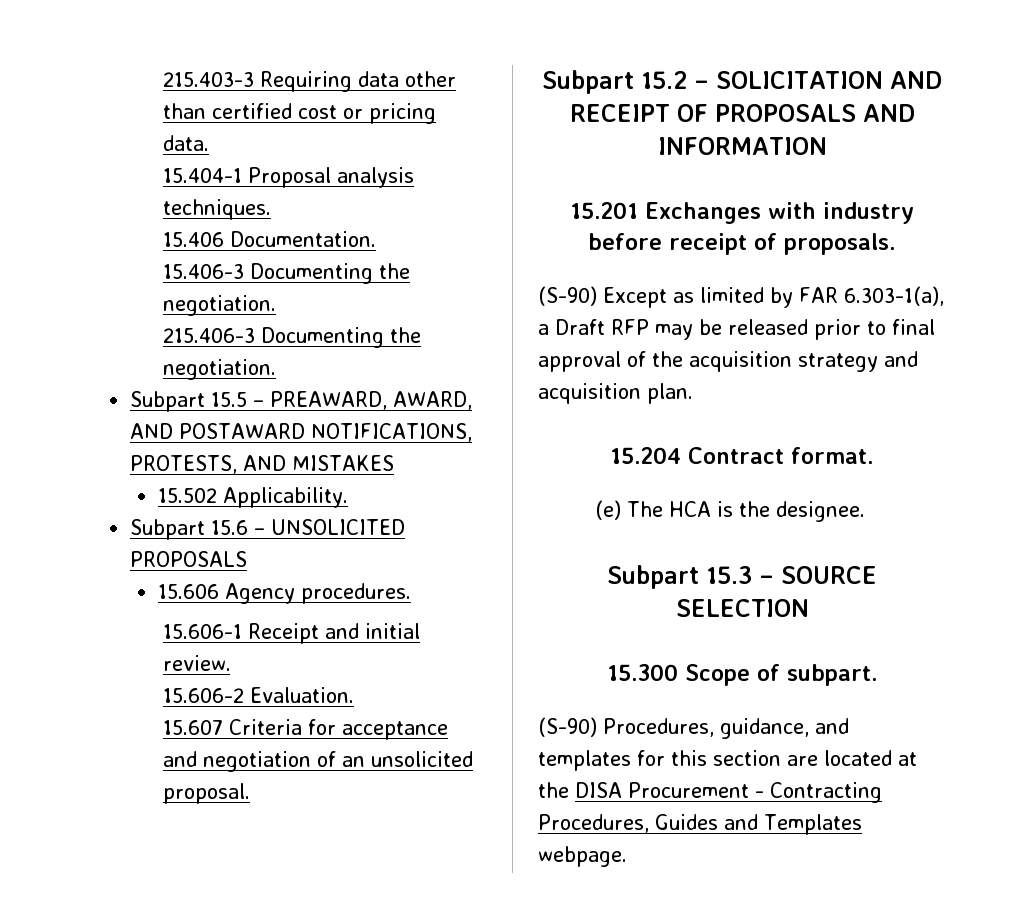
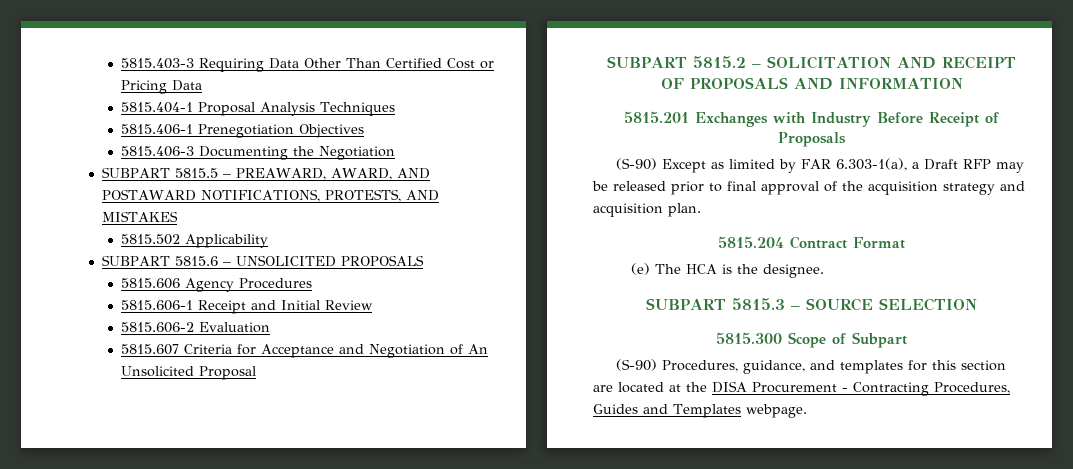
- 215.403-3 Requiring data other than certified cost or pricing data.
- 15.404-1 Proposal analysis techniques.
- 15.406 Documentation.
- 15.406-3 Documenting the negotiation.
- 215.406-3 Documenting the negotiation.
- Subpart 15.5 – PREAWARD, AWARD, AND POSTAWARD NOTIFICATIONS, PROTESTS, AND MISTAKES
+ 5815.403-3 Requiring Data Other Than Certified Cost or Pricing Data
+ 5815.404-1 Proposal Analysis Techniques
+ 5815.406-1 Prenegotiation Objectives
+ 5815.406-3 Documenting the Negotiation
+ SUBPART 5815.5 – PREAWARD, AWARD, AND POSTAWARD NOTIFICATIONS, PROTESTS, AND MISTAKES
- 15.502 Applicability.
- Subpart 15.6 – UNSOLICITED PROPOSALS
+ 5815.502 Applicability
+ SUBPART 5815.6 – UNSOLICITED PROPOSALS
- 15.606 Agency procedures.
- 15.606-1 Receipt and initial review.
- 15.606-2 Evaluation.
- 15.607 Criteria for acceptance and negotiation of an unsolicited proposal.
- Subpart 15.2 – SOLICITATION AND RECEIPT OF PROPOSALS AND INFORMATION
+ 5815.606 Agency Procedures
+ 5815.606-1 Receipt and Initial Review
+ 5815.606-2 Evaluation
+ 5815.607 Criteria for Acceptance and Negotiation of An Unsolicited Proposal
+ SUBPART 5815.2 – SOLICITATION AND RECEIPT OF PROPOSALS AND INFORMATION
- 15.201 Exchanges with industry before receipt of proposals.
+ 5815.201 Exchanges with Industry Before Receipt of Proposals
- 15.204 Contract format.
+ 5815.204 Contract Format
- Subpart 15.3 – SOURCE SELECTION
+ SUBPART 5815.3 – SOURCE SELECTION
- 15.300 Scope of subpart.
+ 5815.300 Scope of Subpart

